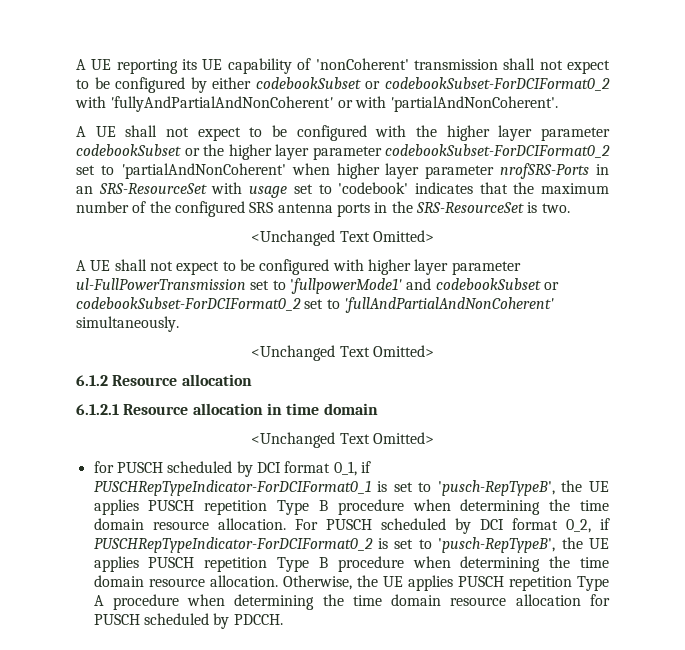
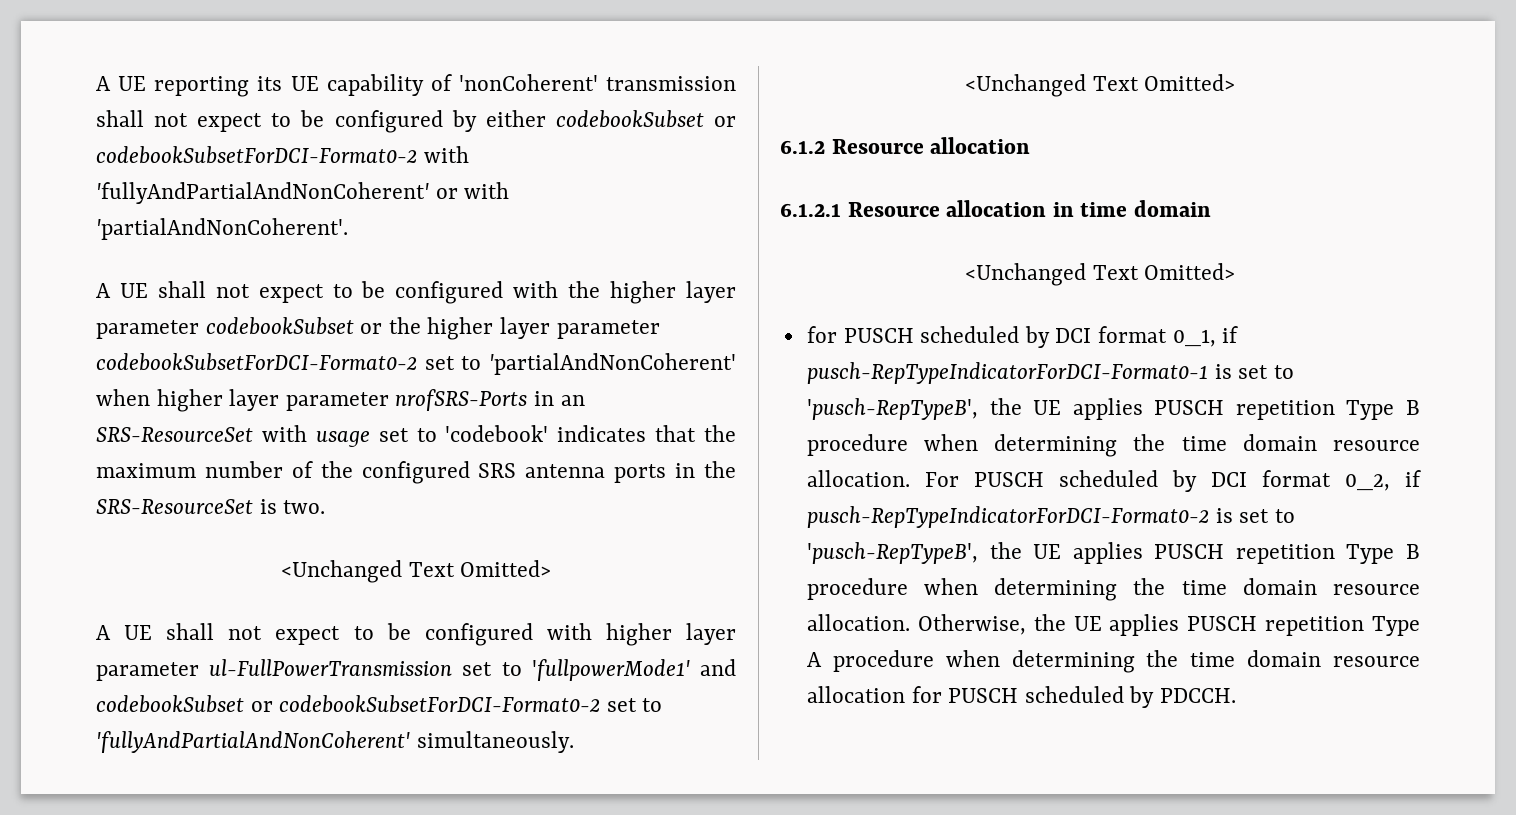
- A UE reporting its UE capability of 'nonCoherent' transmission shall not expect to be configured by either codebookSubset or codebookSubset-ForDCIFormat0_2 with 'fullyAndPartialAndNonCoherent' or with 'partialAndNonCoherent'.
+ A UE reporting its UE capability of 'nonCoherent' transmission shall not expect to be configured by either codebookSubset or codebookSubsetForDCI-Format0-2 with 'fullyAndPartialAndNonCoherent' or with 'partialAndNonCoherent'.
- A UE shall not expect to be configured with the higher layer parameter codebookSubset or the higher layer parameter codebookSubset-ForDCIFormat0_2 set to 'partialAndNonCoherent' when higher layer parameter nrofSRS-Ports in an SRS-ResourceSet with usage set to 'codebook' indicates that the maximum number of the configured SRS antenna ports in the SRS-ResourceSet is two.
+ A UE shall not expect to be configured with the higher layer parameter codebookSubset or the higher layer parameter codebookSubsetForDCI-Format0-2 set to 'partialAndNonCoherent' when higher layer parameter nrofSRS-Ports in an SRS-ResourceSet with usage set to 'codebook' indicates that the maximum number of the configured SRS antenna ports in the SRS-ResourceSet is two.
- A UE shall not expect to be configured with higher layer parameter ul-FullPowerTransmission set to 'fullpowerMode1' and codebookSubset or codebookSubset-ForDCIFormat0_2 set to 'fullAndPartialAndNonCoherent' simultaneously.
+ A UE shall not expect to be configured with higher layer parameter ul-FullPowerTransmission set to 'fullpowerMode1' and codebookSubset or codebookSubsetForDCI-Format0-2 set to 'fullyAndPartialAndNonCoherent' simultaneously.
- for PUSCH scheduled by DCI format 0_1, if PUSCHRepTypeIndicator-ForDCIFormat0_1 is set to 'pusch-RepTypeB', the UE applies PUSCH repetition Type B procedure when determining the time domain resource allocation.
+ for PUSCH scheduled by DCI format 0_1, if pusch-RepTypeIndicatorForDCI-Format0-1 is set to 'pusch-RepTypeB', the UE applies PUSCH repetition Type B procedure when determining the time domain resource allocation.
- For PUSCH scheduled by DCI format 0_2, if PUSCHRepTypeIndicator-ForDCIFormat0_2 is set to 'pusch-RepTypeB', the UE applies PUSCH repetition Type B procedure when determining the time domain resource allocation.
+ For PUSCH scheduled by DCI format 0_2, if pusch-RepTypeIndicatorForDCI-Format0-2 is set to 'pusch-RepTypeB', the UE applies PUSCH repetition Type B procedure when determining the time domain resource allocation.

